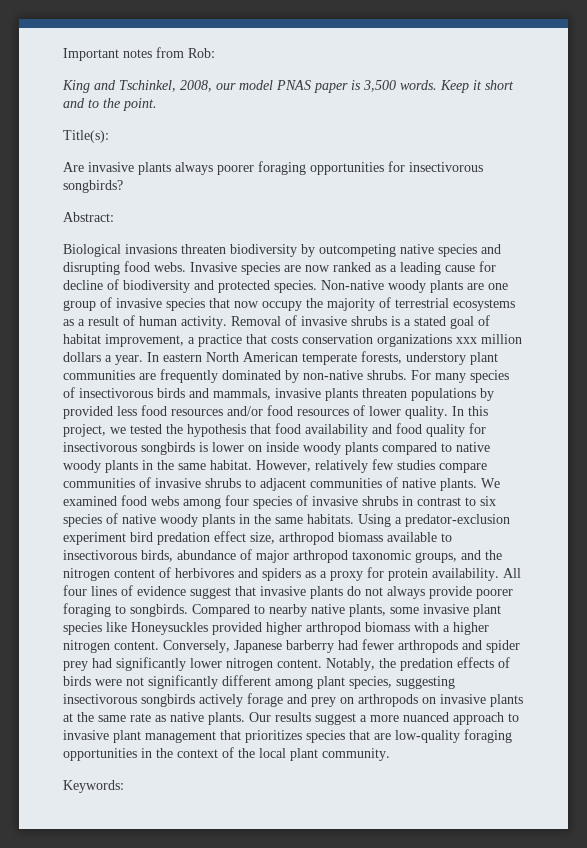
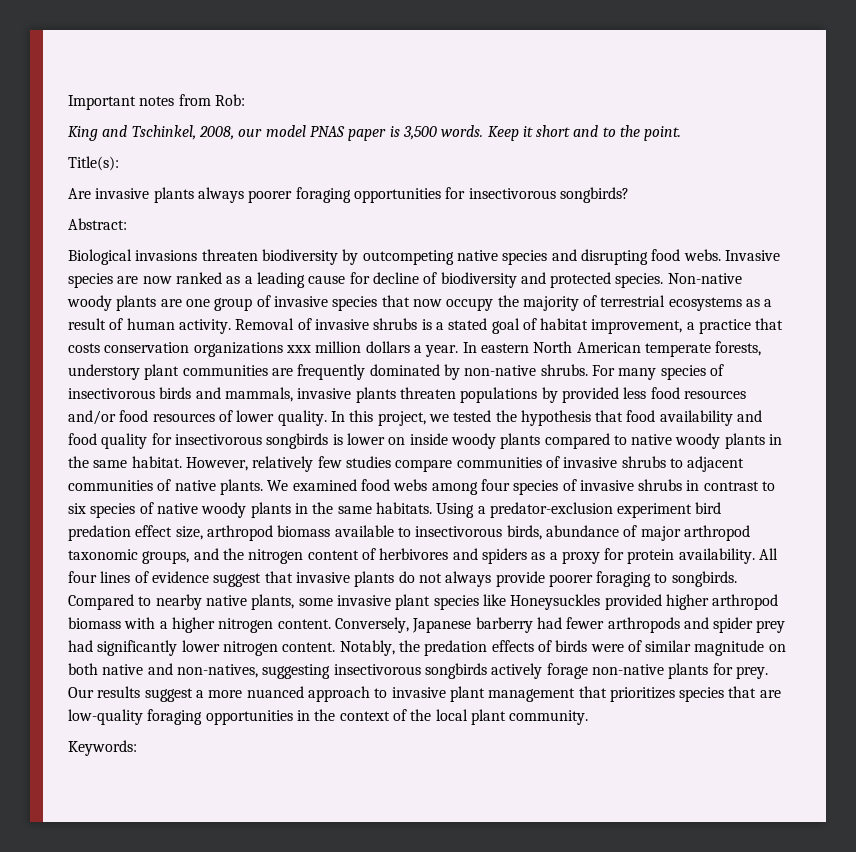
- Notably, the predation effects of birds were not significantly different among plant species, suggesting insectivorous songbirds actively forage and prey on arthropods on invasive plants at the same rate as native plants.
+ Notably, the predation effects of birds were of similar magnitude on both native and non-natives, suggesting insectivorous songbirds actively forage non-native plants for prey.

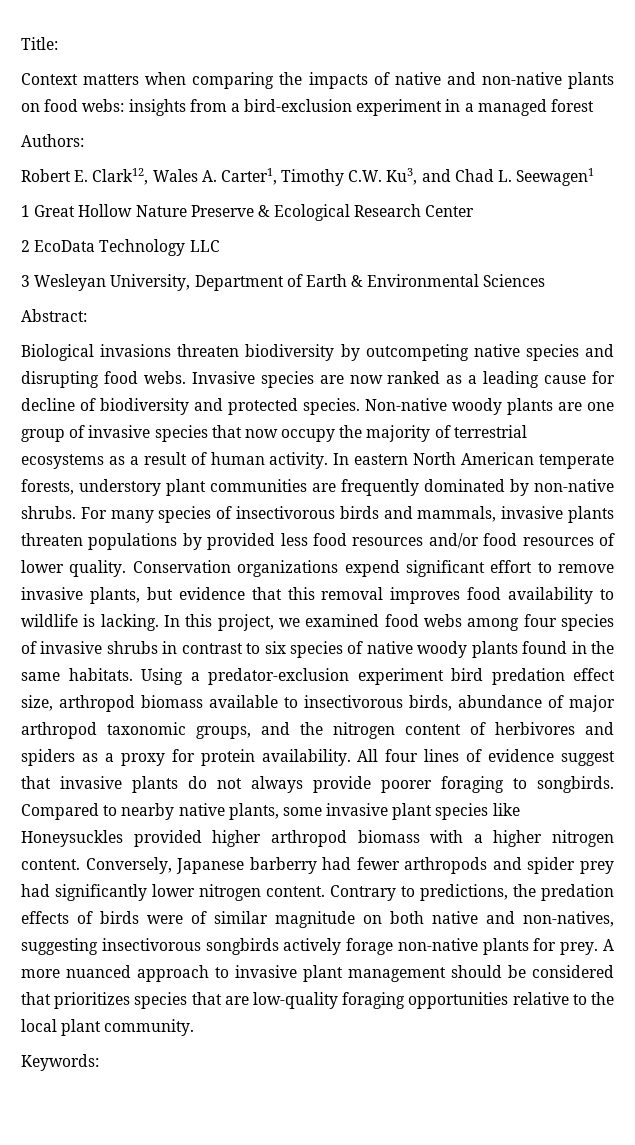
- Important notes from Rob:
- King and Tschinkel, 2008, our model PNAS paper is 3,500 words. Keep it short and to the point.
- Title(s):
- Are invasive plants always poorer foraging opportunities for insectivorous songbirds?
+ Title:
+ Context matters when comparing the impacts of native and non-native plants on food webs: insights from a bird-exclusion experiment in a managed forest
+ Authors:
+ Robert E. Clark12, Wales A. Carter1, Timothy C.W. Ku3, and Chad L. Seewagen1
+ 1 Great Hollow Nature Preserve & Ecological Research Center
+ 2 EcoData Technology LLC
+ 3 Wesleyan University, Department of Earth & Environmental Sciences
- Removal of invasive shrubs is a stated goal of habitat improvement, a practice that costs conservation organizations xxx million dollars a year.
- In this project, we tested the hypothesis that food availability and food quality for insectivorous songbirds is lower on inside woody plants compared to native woody plants in the same habitat. However, relatively few studies compare communities of invasive shrubs to adjacent communities of native plants. We examined food webs among four species of invasive shrubs in contrast to six species of native woody plants in the same habitats.
+ Conservation organizations expend significant effort to remove invasive plants, but evidence that this removal improves food availability to wildlife is lacking. In this project, we examined food webs among four species of invasive shrubs in contrast to six species of native woody plants found in the same habitats.
- Notably, the predation effects of birds were of similar magnitude on both native and non-natives, suggesting insectivorous songbirds actively forage non-native plants for prey.
+ Contrary to predictions, the predation effects of birds were of similar magnitude on both native and non-natives, suggesting insectivorous songbirds actively forage non-native plants for prey.
- Our results suggest a more nuanced approach to invasive plant management that prioritizes species that are low-quality foraging opportunities in the context of the local plant community.
+ A more nuanced approach to invasive plant management should be considered that prioritizes species that are low-quality foraging opportunities relative to the local plant community.

